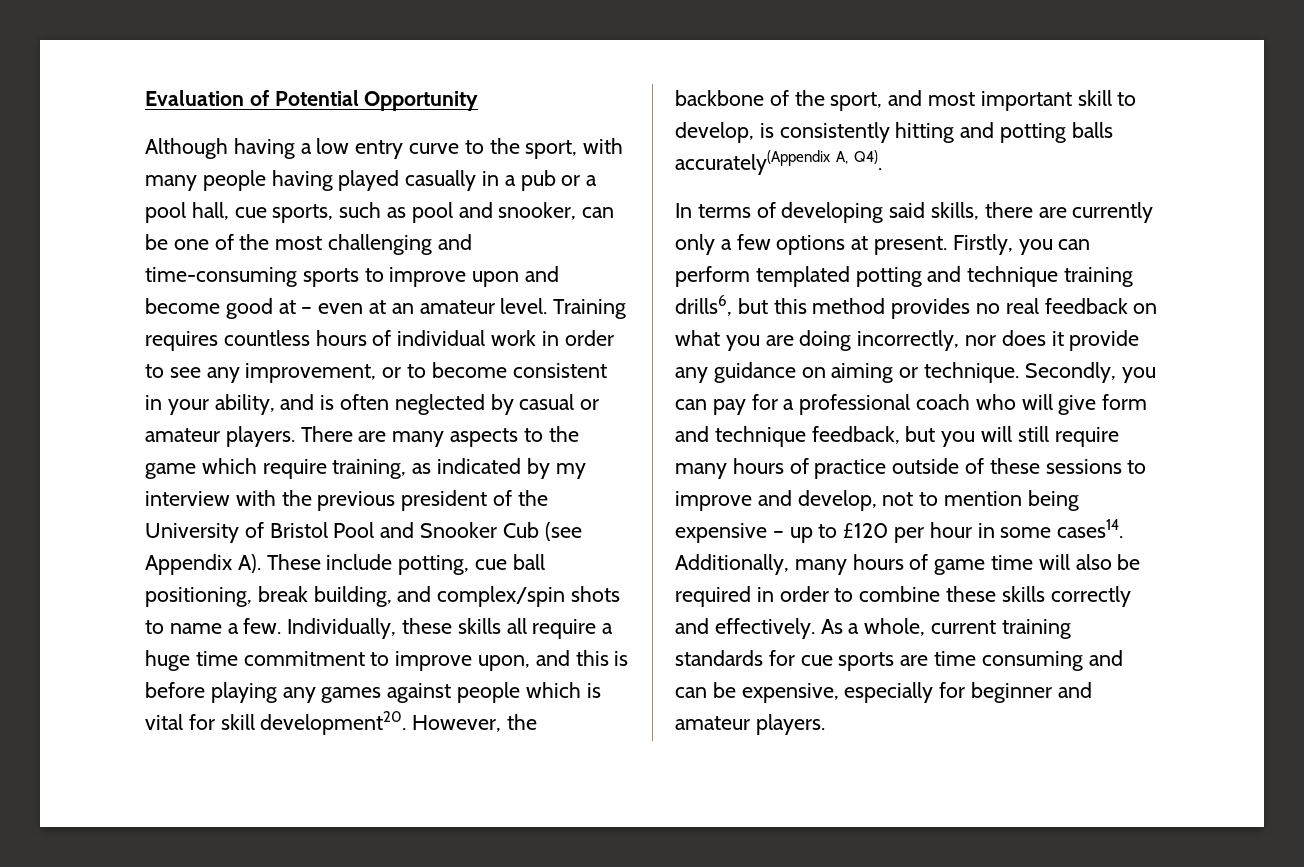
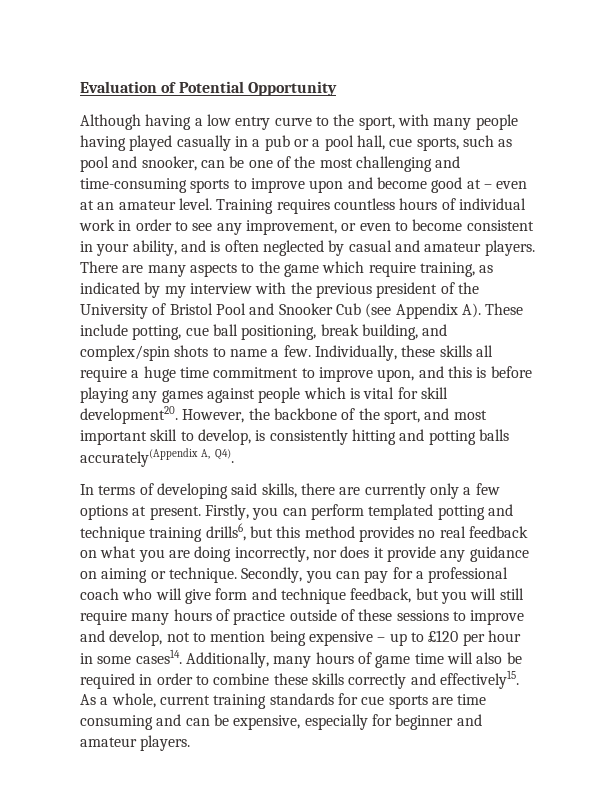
- Training requires countless hours of individual work in order to see any improvement, or to become consistent in your ability, and is often neglected by casual or amateur players.
+ Training requires countless hours of individual work in order to see any improvement, or even to become consistent in your ability, and is often neglected by casual and amateur players.
- Additionally, many hours of game time will also be required in order to combine these skills correctly and effectively.
+ Additionally, many hours of game time will also be required in order to combine these skills correctly and effectively15.

